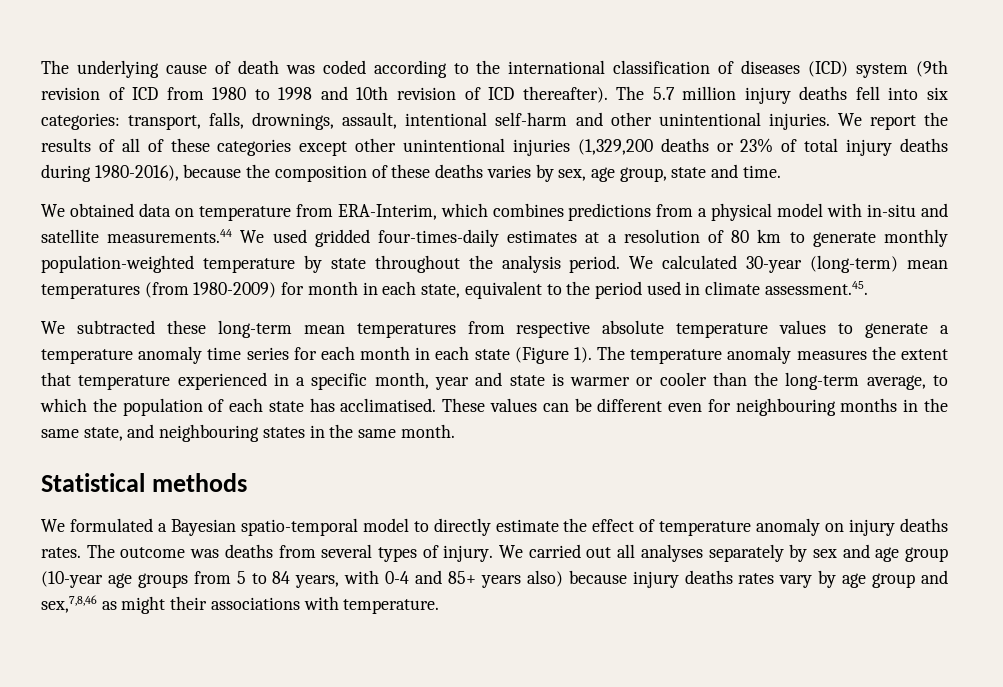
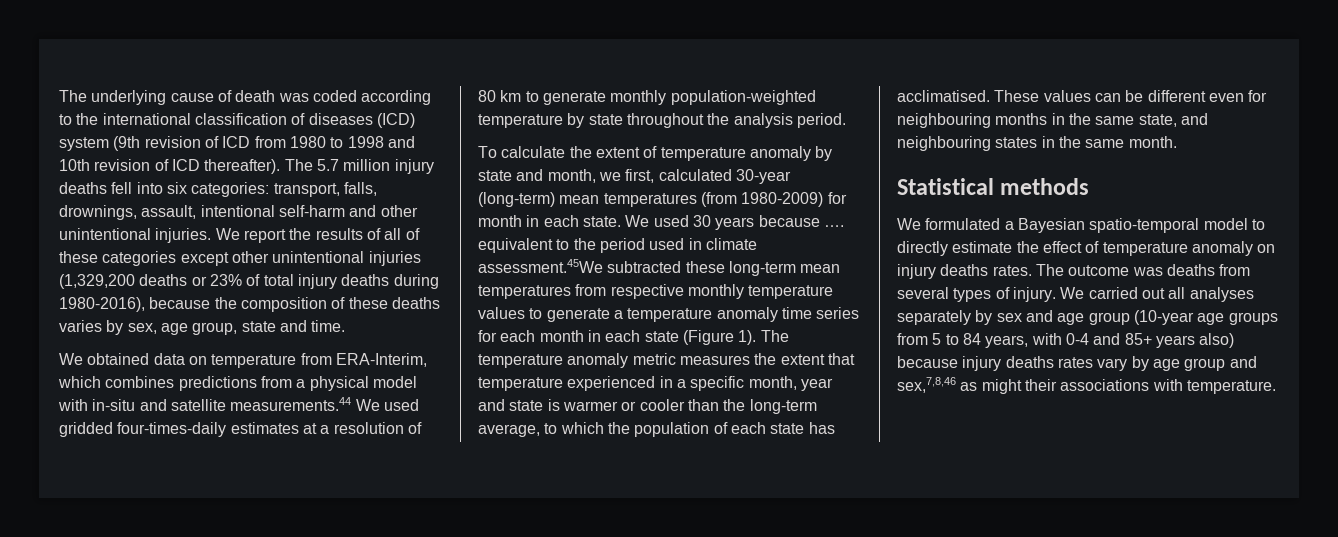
- We obtained data on temperature from ERA-Interim, which combines predictions from a physical model with in-situ and satellite measurements.44 We used gridded four-times-daily estimates at a resolution of 80 km to generate monthly population-weighted temperature by state throughout the analysis period. We calculated 30-year (long-term) mean temperatures (from 1980-2009) for month in each state, equivalent to the period used in climate assessment.45.
- We subtracted these long-term mean temperatures from respective absolute temperature values to generate a temperature anomaly time series for each month in each state (Figure 1).
+ We obtained data on temperature from ERA-Interim, which combines predictions from a physical model with in-situ and satellite measurements.44 We used gridded four-times-daily estimates at a resolution of 80 km to generate monthly population-weighted temperature by state throughout the analysis period.
+ To calculate the extent of temperature anomaly by state and month, we first, calculated 30-year (long-term) mean temperatures (from 1980-2009) for month in each state. We used 30 years because …. equivalent to the period used in climate assessment.45We subtracted these long-term mean temperatures from respective monthly temperature values to generate a temperature anomaly time series for each month in each state (Figure 1).
- The temperature anomaly measures the extent that temperature experienced in a specific month, year and state is warmer or cooler than the long-term average, to which the population of each state has acclimatised.
+ The temperature anomaly metric measures the extent that temperature experienced in a specific month, year and state is warmer or cooler than the long-term average, to which the population of each state has acclimatised.

